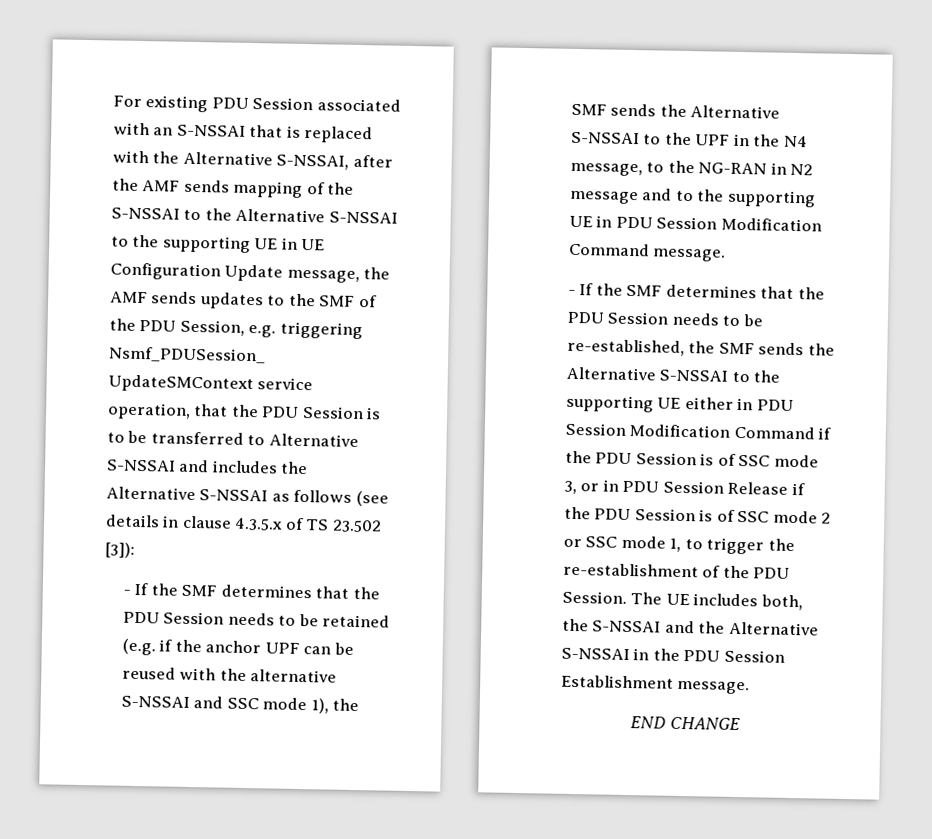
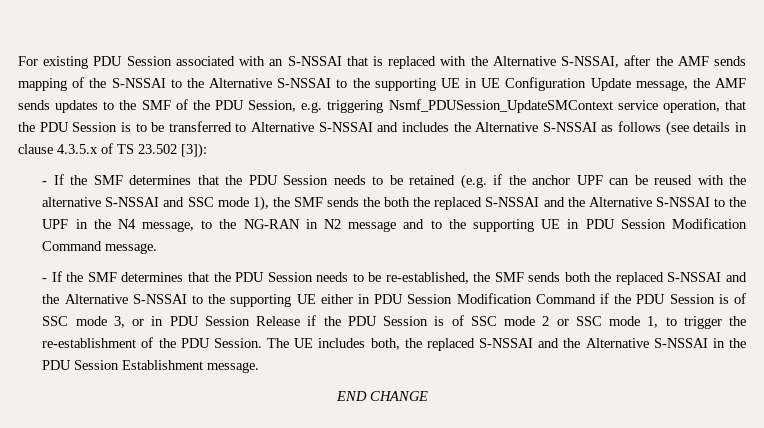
- - If the SMF determines that the PDU Session needs to be retained (e.g. if the anchor UPF can be reused with the alternative S-NSSAI and SSC mode 1), the SMF sends the Alternative S-NSSAI to the UPF in the N4 message, to the NG-RAN in N2 message and to the supporting UE in PDU Session Modification Command message.
+ - If the SMF determines that the PDU Session needs to be retained (e.g. if the anchor UPF can be reused with the alternative S-NSSAI and SSC mode 1), the SMF sends the both the replaced S-NSSAI and the Alternative S-NSSAI to the UPF in the N4 message, to the NG-RAN in N2 message and to the supporting UE in PDU Session Modification Command message.
- - If the SMF determines that the PDU Session needs to be re-established, the SMF sends the Alternative S-NSSAI to the supporting UE either in PDU Session Modification Command if the PDU Session is of SSC mode 3, or in PDU Session Release if the PDU Session is of SSC mode 2 or SSC mode 1, to trigger the re-establishment of the PDU Session.
+ - If the SMF determines that the PDU Session needs to be re-established, the SMF sends both the replaced S-NSSAI and the Alternative S-NSSAI to the supporting UE either in PDU Session Modification Command if the PDU Session is of SSC mode 3, or in PDU Session Release if the PDU Session is of SSC mode 2 or SSC mode 1, to trigger the re-establishment of the PDU Session.
- The UE includes both, the S-NSSAI and the Alternative S-NSSAI in the PDU Session Establishment message.
+ The UE includes both, the replaced S-NSSAI and the Alternative S-NSSAI in the PDU Session Establishment message.

